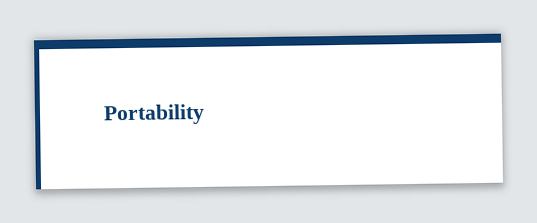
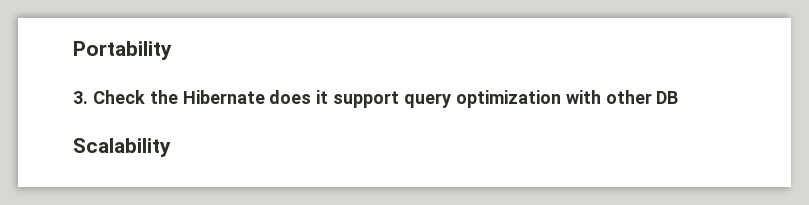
+ 3. Check the Hibernate does it support query optimization with other DB
+ Scalability

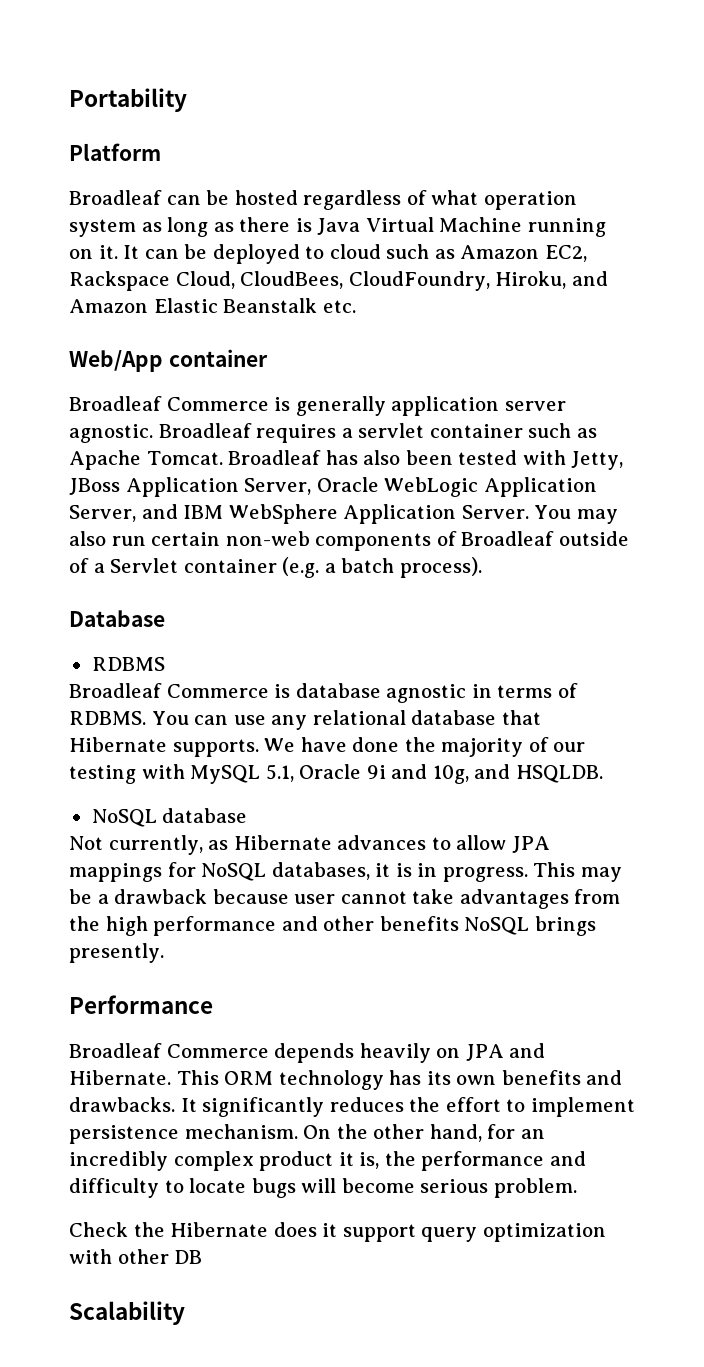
- 3. Check the Hibernate does it support query optimization with other DB
+ Platform
+ Broadleaf can be hosted regardless of what operation system as long as there is Java Virtual Machine running on it. It can be deployed to cloud such as Amazon EC2, Rackspace Cloud, CloudBees, CloudFoundry, Hiroku, and Amazon Elastic Beanstalk etc.
+ Web/App container
+ Broadleaf Commerce is generally application server agnostic. Broadleaf requires a servlet container such as Apache Tomcat. Broadleaf has also been tested with Jetty, JBoss Application Server, Oracle WebLogic Application Server, and IBM WebSphere Application Server. You may also run certain non-web components of Broadleaf outside of a Servlet container (e.g. a batch process).
+ Database
+ RDBMS
+ Broadleaf Commerce is database agnostic in terms of RDBMS. You can use any relational database that Hibernate supports. We have done the majority of our testing with MySQL 5.1, Oracle 9i and 10g, and HSQLDB.
+ NoSQL database
+ Not currently, as Hibernate advances to allow JPA mappings for NoSQL databases, it is in progress. This may be a drawback because user cannot take advantages from the high performance and other benefits NoSQL brings presently.
+ Performance
+ Broadleaf Commerce depends heavily on JPA and Hibernate. This ORM technology has its own benefits and drawbacks. It significantly reduces the effort to implement persistence mechanism. On the other hand, for an incredibly complex product it is, the performance and difficulty to locate bugs will become serious problem.
+ Check the Hibernate does it support query optimization with other DB

